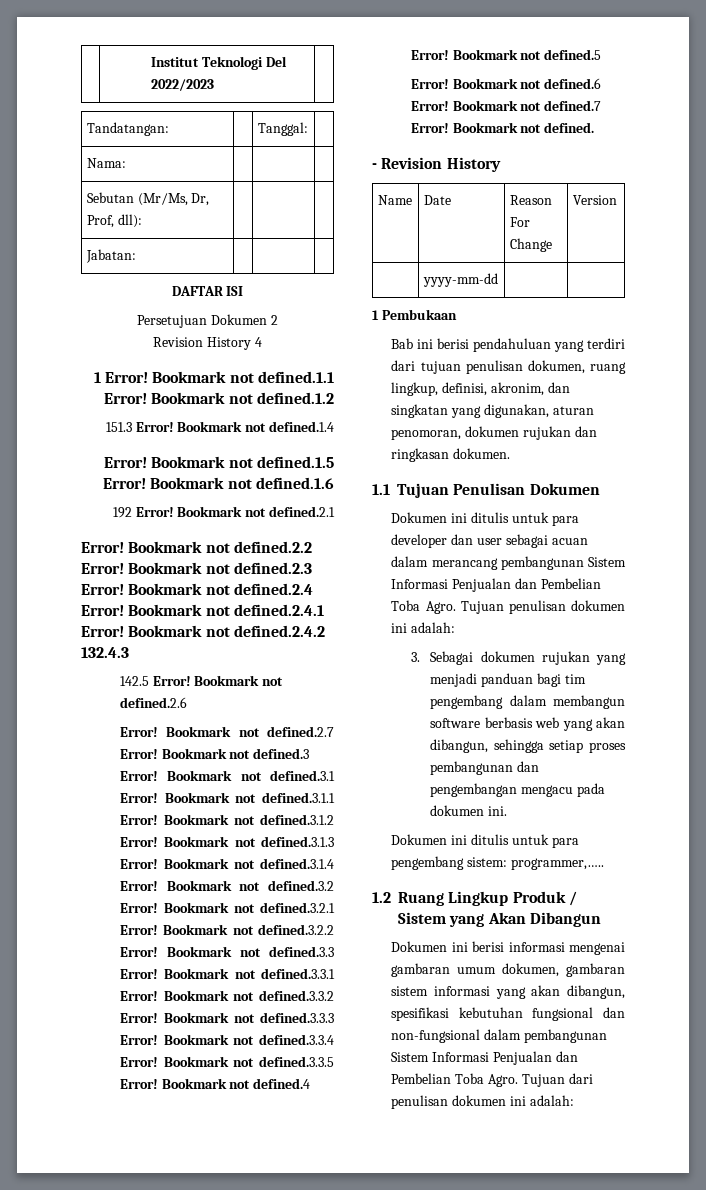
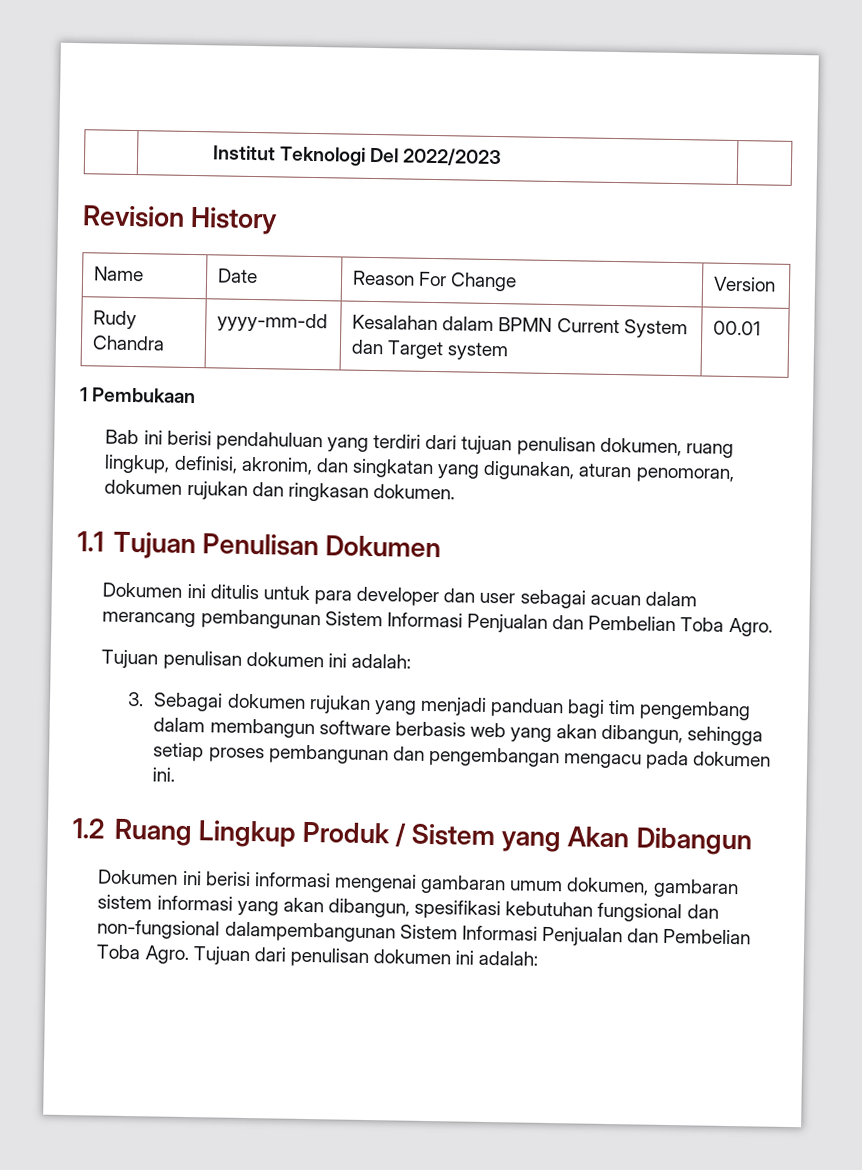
- Tandatangan: | | Tanggal: |
- Nama: | | |
- Sebutan (Mr/Ms, Dr, Prof, dll): | | |
- Jabatan: | | |
- DAFTAR ISI
- Persetujuan Dokumen 2
- Revision History 4
- 1 Error! Bookmark not defined.1.1 Error! Bookmark not defined.1.2
- 151.3 Error! Bookmark not defined.1.4
- Error! Bookmark not defined.1.5 Error! Bookmark not defined.1.6
- 192 Error! Bookmark not defined.2.1
- Error! Bookmark not defined.2.2 Error! Bookmark not defined.2.3 Error! Bookmark not defined.2.4 Error! Bookmark not defined.2.4.1 Error! Bookmark not defined.2.4.2 132.4.3
- 142.5 Error! Bookmark not defined.2.6
- Error! Bookmark not defined.2.7 Error! Bookmark not defined.3 Error! Bookmark not defined.3.1 Error! Bookmark not defined.3.1.1 Error! Bookmark not defined.3.1.2 Error! Bookmark not defined.3.1.3 Error! Bookmark not defined.3.1.4 Error! Bookmark not defined.3.2 Error! Bookmark not defined.3.2.1 Error! Bookmark not defined.3.2.2 Error! Bookmark not defined.3.3 Error! Bookmark not defined.3.3.1 Error! Bookmark not defined.3.3.2 Error! Bookmark not defined.3.3.3 Error! Bookmark not defined.3.3.4 Error! Bookmark not defined.3.3.5 Error! Bookmark not defined.4 Error! Bookmark not defined.5
- Error! Bookmark not defined.6 Error! Bookmark not defined.7 Error! Bookmark not defined.
- - Revision History
+ Revision History
- | yyyy-mm-dd | |
+ Rudy Chandra | yyyy-mm-dd | Kesalahan dalam BPMN Current System dan Target system | 00.01
- Dokumen ini ditulis untuk para developer dan user sebagai acuan dalam merancang pembangunan Sistem Informasi Penjualan dan Pembelian Toba Agro. Tujuan penulisan dokumen ini adalah:
+ Dokumen ini ditulis untuk para developer dan user sebagai acuan dalam merancang pembangunan Sistem Informasi Penjualan dan Pembelian Toba Agro.
+ Tujuan penulisan dokumen ini adalah:
- Dokumen ini ditulis untuk para pengembang sistem: programmer,…..
- Dokumen ini berisi informasi mengenai gambaran umum dokumen, gambaran sistem informasi yang akan dibangun, spesifikasi kebutuhan fungsional dan non-fungsional dalam pembangunan Sistem Informasi Penjualan dan Pembelian Toba Agro.
+ Dokumen ini berisi informasi mengenai gambaran umum dokumen, gambaran sistem informasi yang akan dibangun, spesifikasi kebutuhan fungsional dan non-fungsional dalampembangunan Sistem Informasi Penjualan dan Pembelian Toba Agro.

